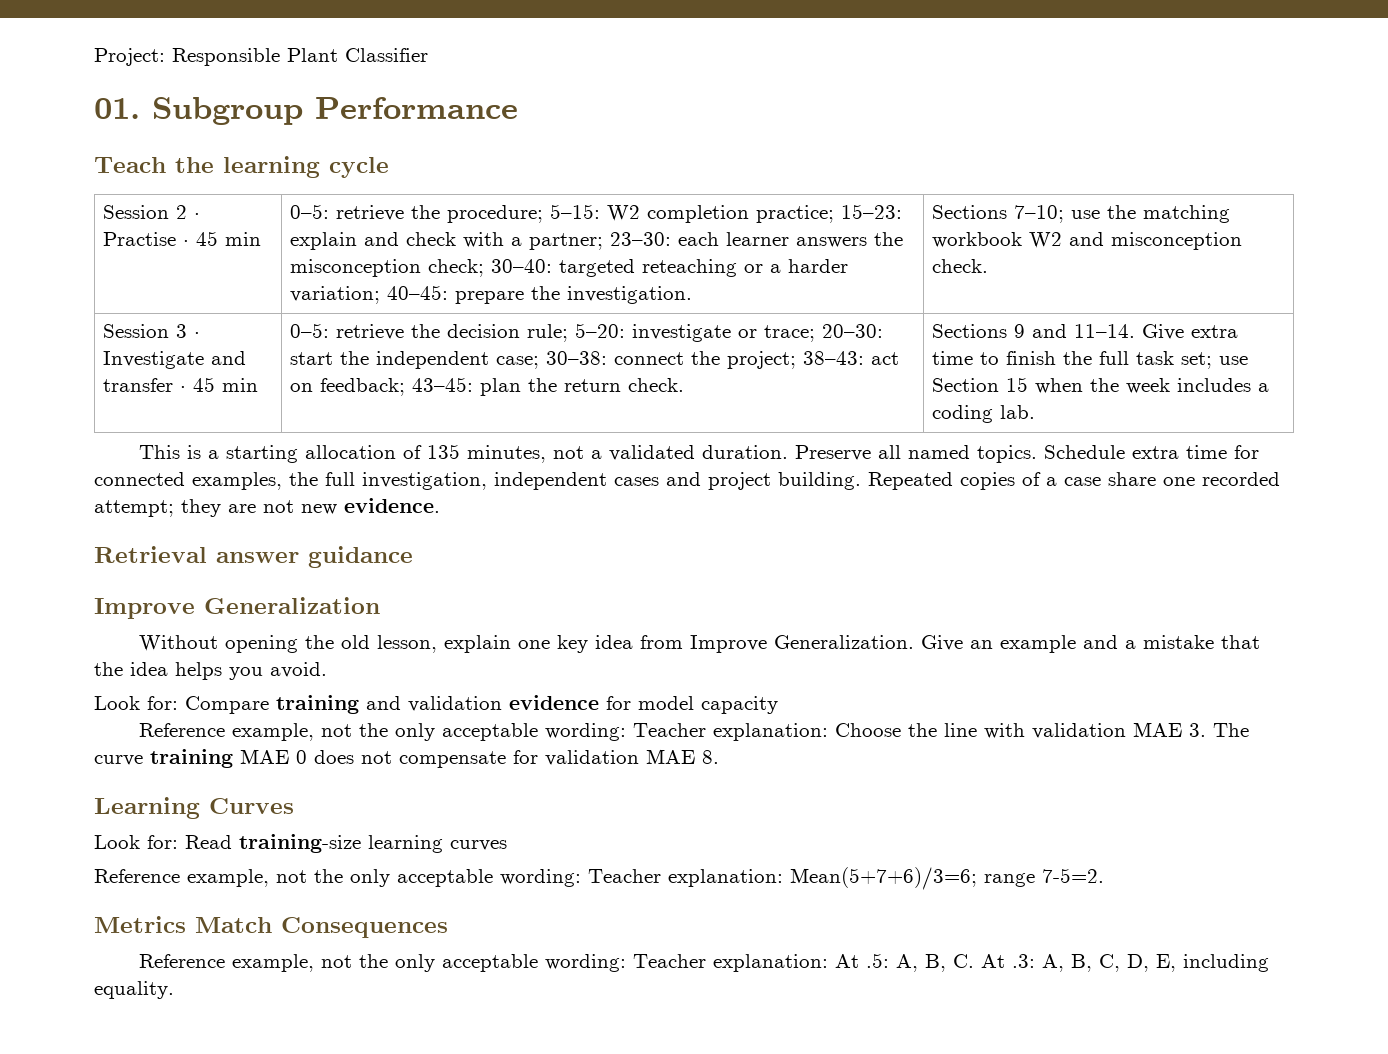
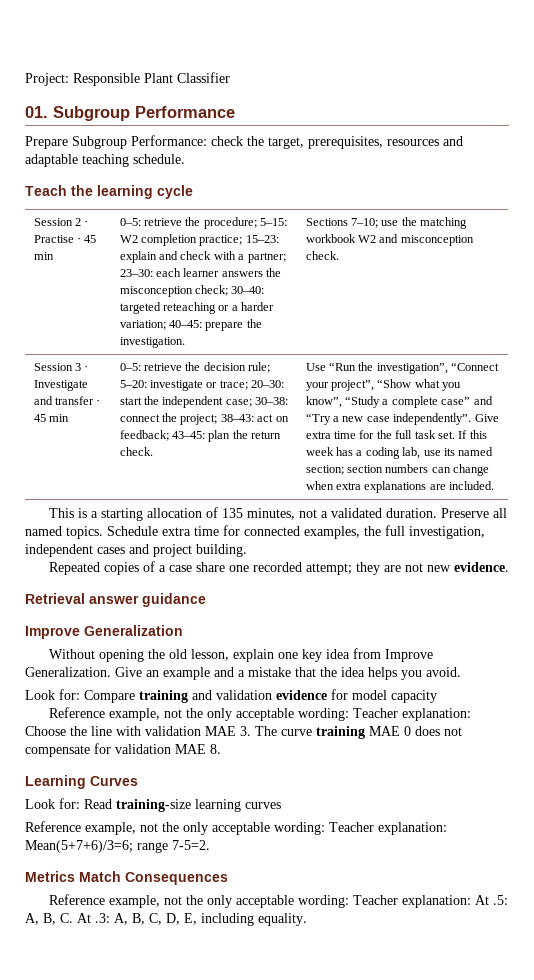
+ Prepare Subgroup Performance: check the target, prerequisites, resources and adaptable teaching schedule.
- Sections 9 and 11–14.
+ Use “Run the investigation”, “Connect your project”, “Show what you know”, “Study a complete case” and “Try a new case independently”.
- Give extra time to finish the full task set; use Section 15 when the week includes a coding lab.
+ Give extra time for the full task set. If this week has a coding lab, use its named section; section numbers can change when extra explanations are included.
- Schedule extra time for connected examples, the full investigation, independent cases and project building. Repeated copies of a case share one recorded attempt; they are not new evidence.
+ Schedule extra time for connected examples, the full investigation, independent cases and project building.
+ Repeated copies of a case share one recorded attempt; they are not new evidence.

